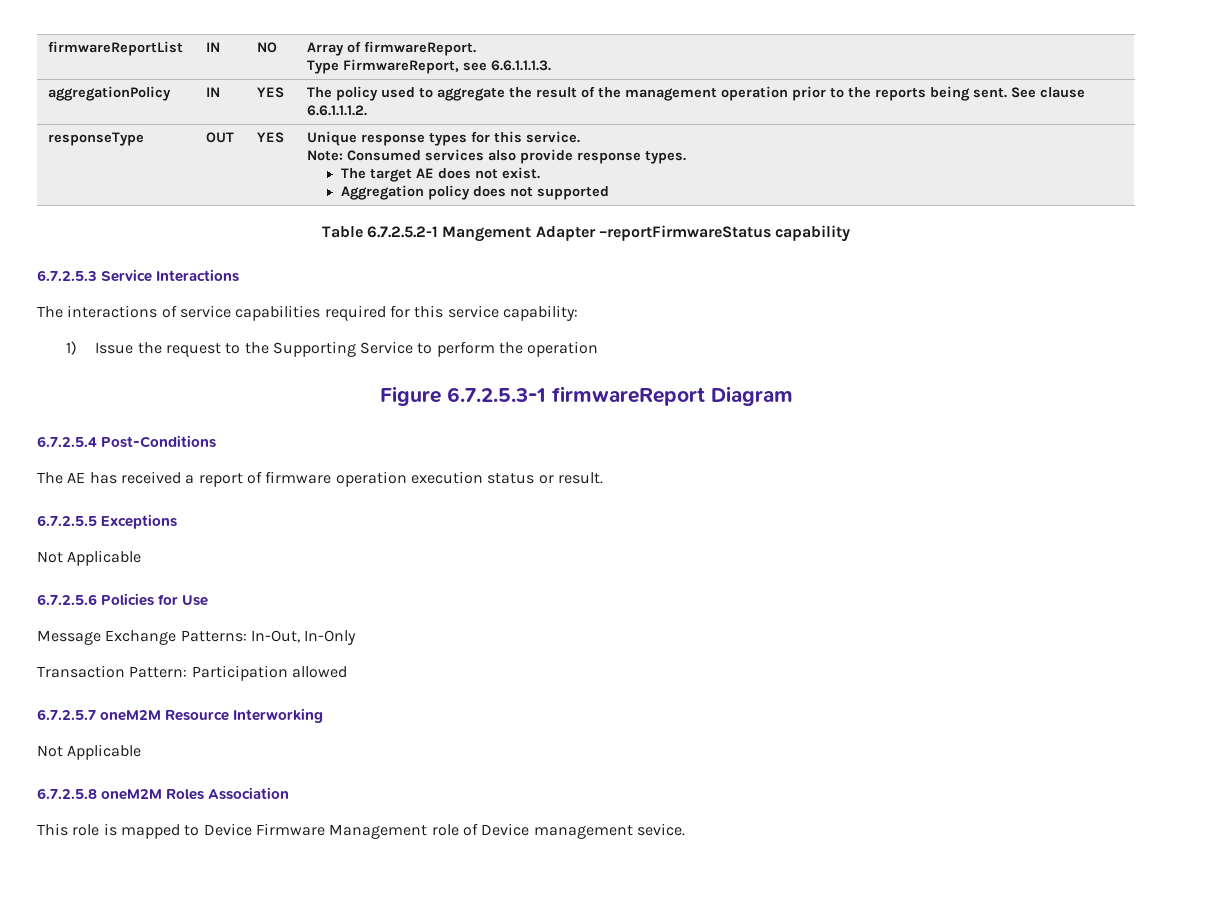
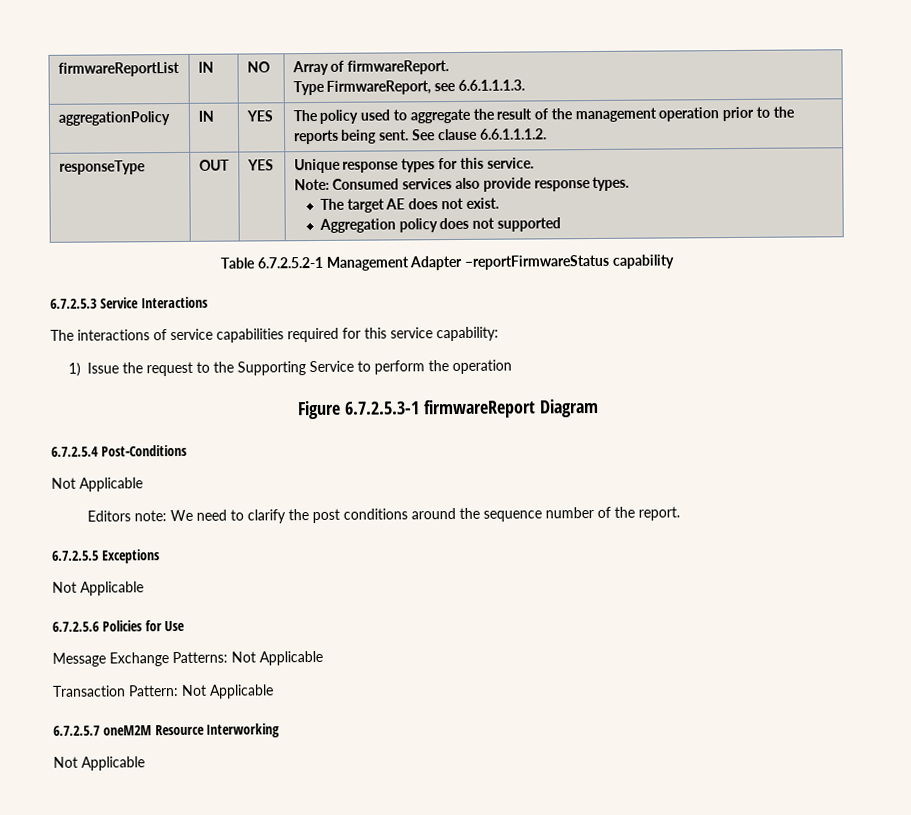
- Table 6.7.2.5.2-1 Mangement Adapter –reportFirmwareStatus capability
+ Table 6.7.2.5.2-1 Management Adapter –reportFirmwareStatus capability
  6.7.2.5.4 Post-Conditions
- The AE has received a report of firmware operation execution status or result.
+ Not Applicable
+ Editors note: We need to clarify the post conditions around the sequence number of the report.
- Message Exchange Patterns: In-Out, In-Only
+ Message Exchange Patterns: Not Applicable
- Transaction Pattern: Participation allowed
+ Transaction Pattern: Not Applicable
- 6.7.2.5.8 oneM2M Roles Association
- This role is mapped to Device Firmware Management role of Device management sevice.

